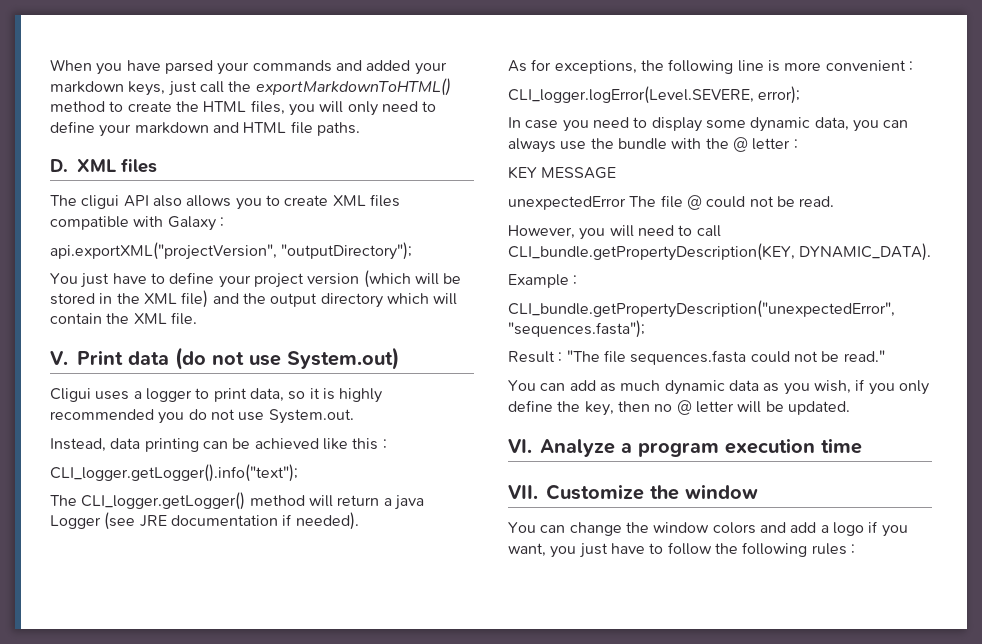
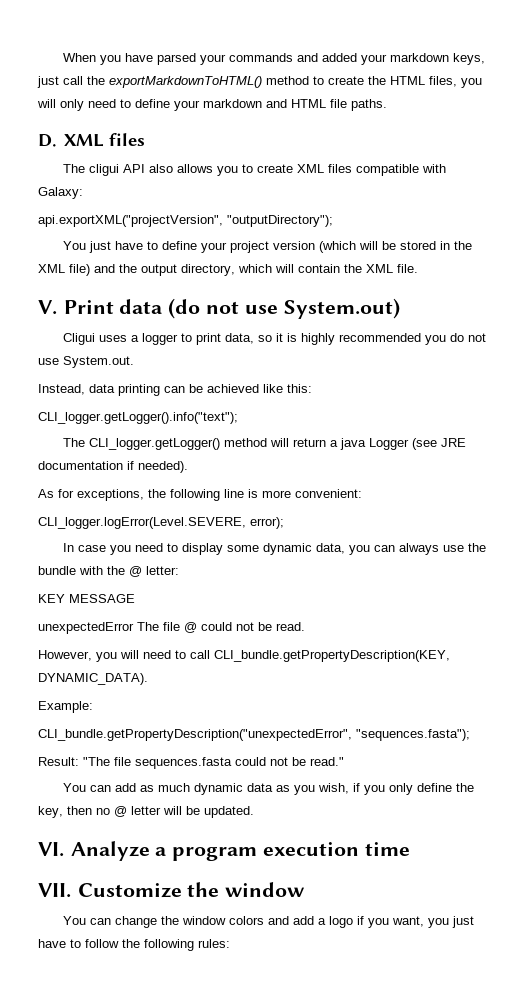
- The cligui API also allows you to create XML files compatible with Galaxy :
+ The cligui API also allows you to create XML files compatible with Galaxy:
- You just have to define your project version (which will be stored in the XML file) and the output directory which will contain the XML file.
+ You just have to define your project version (which will be stored in the XML file) and the output directory, which will contain the XML file.
- Instead, data printing can be achieved like this :
+ Instead, data printing can be achieved like this:
- As for exceptions, the following line is more convenient :
+ As for exceptions, the following line is more convenient:
- In case you need to display some dynamic data, you can always use the bundle with the @ letter :
+ In case you need to display some dynamic data, you can always use the bundle with the @ letter:
- Example :
+ Example:
- Result : "The file sequences.fasta could not be read."
+ Result: "The file sequences.fasta could not be read."
- You can change the window colors and add a logo if you want, you just have to follow the following rules :
+ You can change the window colors and add a logo if you want, you just have to follow the following rules:

